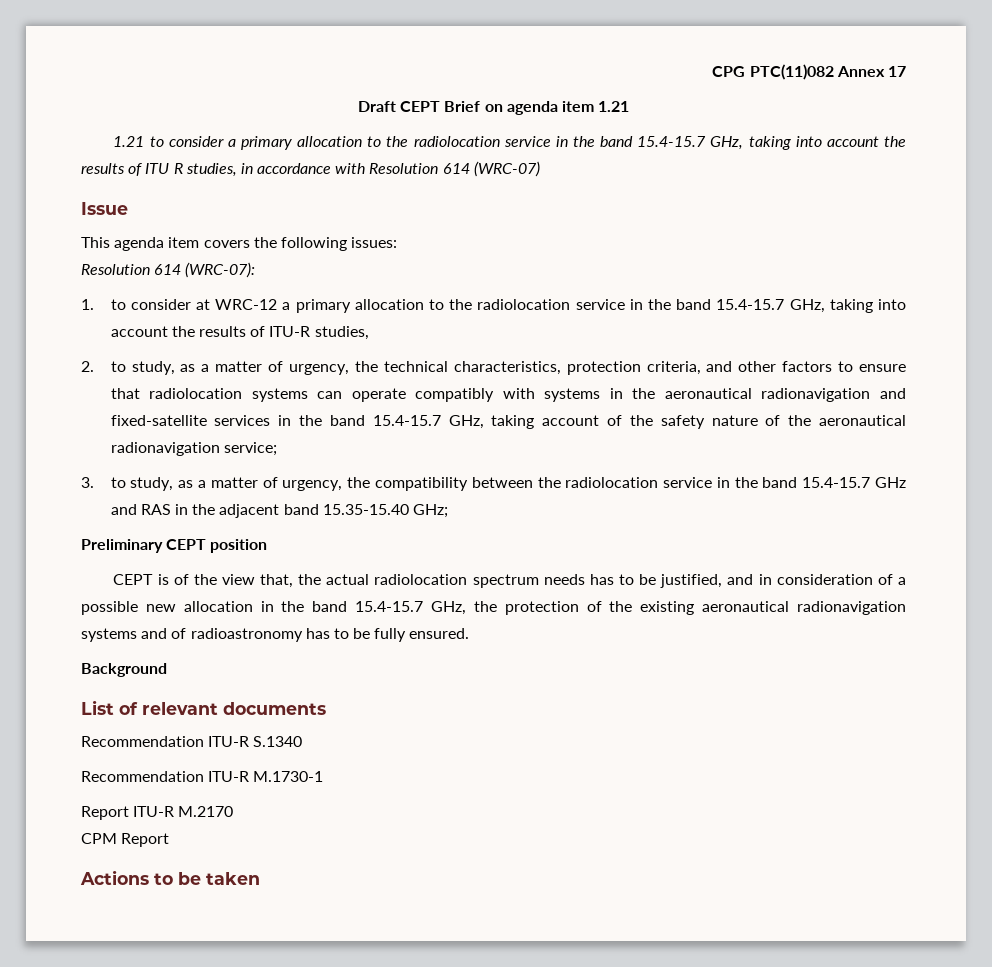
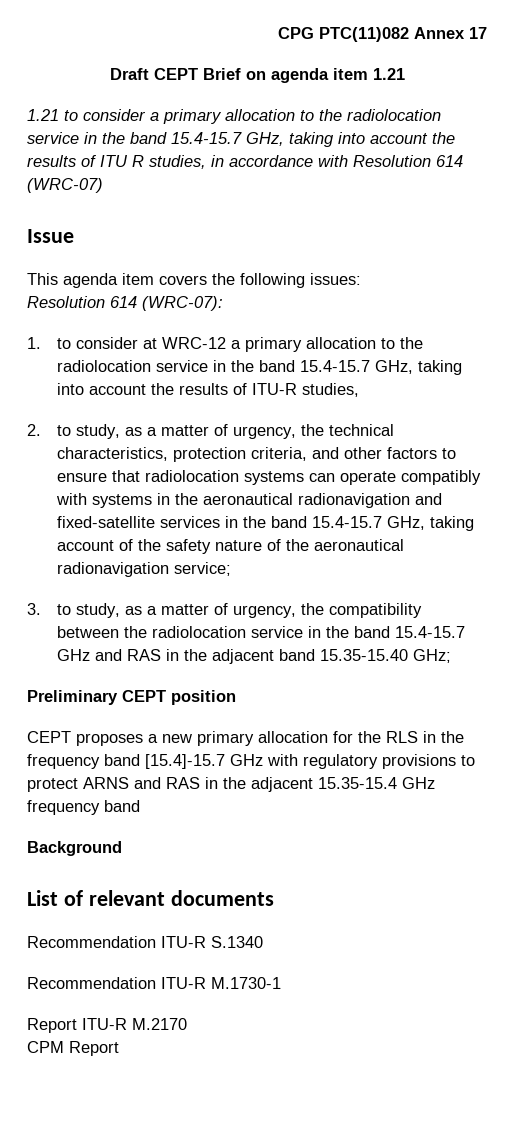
- CEPT is of the view that, the actual radiolocation spectrum needs has to be justified, and in consideration of a possible new allocation in the band 15.4-15.7 GHz, the protection of the existing aeronautical radionavigation systems and of radioastronomy has to be fully ensured.
+ CEPT proposes a new primary allocation for the RLS in the frequency band [15.4]-15.7 GHz with regulatory provisions to protect ARNS and RAS in the adjacent 15.35-15.4 GHz frequency band
- Actions to be taken

